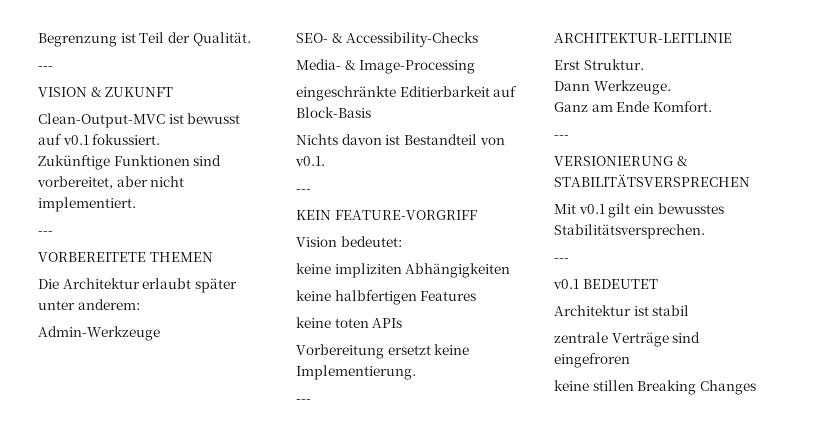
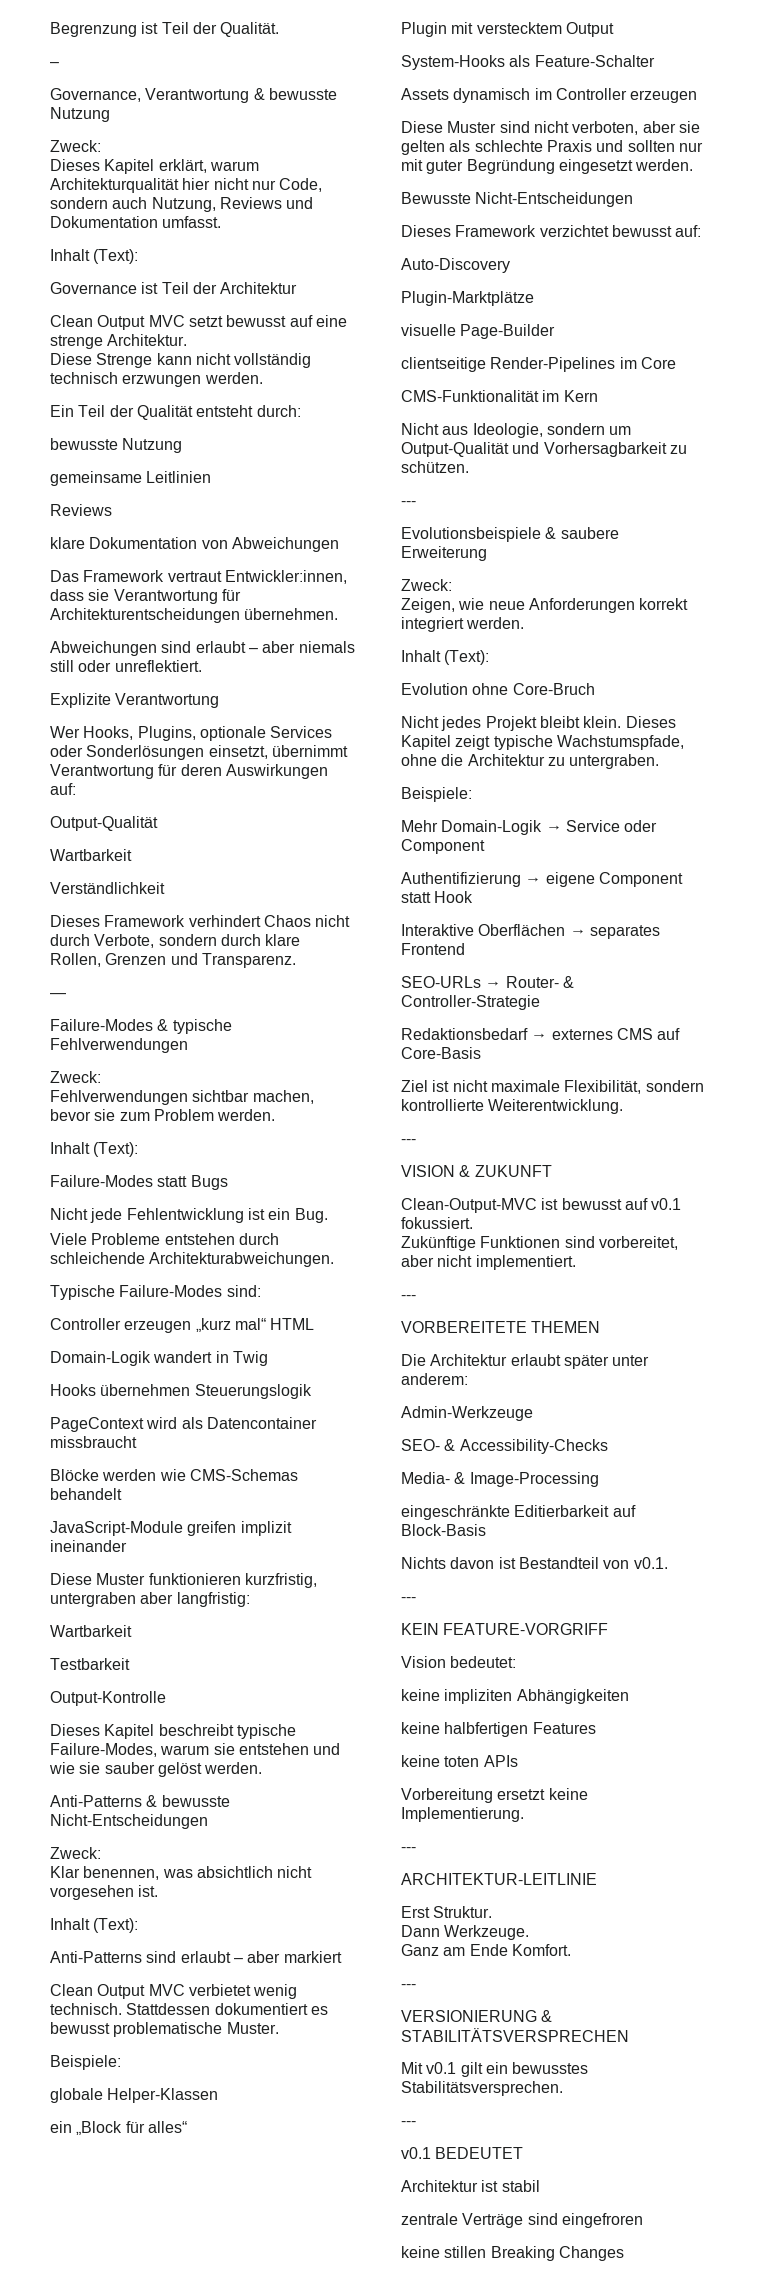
  Begrenzung ist Teil der Qualität.
+ –
+ Governance, Verantwortung & bewusste Nutzung
+ Zweck:
+ Dieses Kapitel erklärt, warum Architekturqualität hier nicht nur Code, sondern auch Nutzung, Reviews und Dokumentation umfasst.
+ Inhalt (Text):
+ Governance ist Teil der Architektur
+ Clean Output MVC setzt bewusst auf eine strenge Architektur.
+ Diese Strenge kann nicht vollständig technisch erzwungen werden.
+ Ein Teil der Qualität entsteht durch:
+ bewusste Nutzung
+ gemeinsame Leitlinien
+ Reviews
+ klare Dokumentation von Abweichungen
+ Das Framework vertraut Entwickler:innen, dass sie Verantwortung für Architekturentscheidungen übernehmen.
+ Abweichungen sind erlaubt – aber niemals still oder unreflektiert.
+ Explizite Verantwortung
+ Wer Hooks, Plugins, optionale Services oder Sonderlösungen einsetzt, übernimmt Verantwortung für deren Auswirkungen auf:
+ Output-Qualität
+ Wartbarkeit
+ Verständlichkeit
+ Dieses Framework verhindert Chaos nicht durch Verbote, sondern durch klare Rollen, Grenzen und Transparenz.
+ —
+ Failure-Modes & typische Fehlverwendungen
+ Zweck:
+ Fehlverwendungen sichtbar machen, bevor sie zum Problem werden.
+ Inhalt (Text):
+ Failure-Modes statt Bugs
+ Nicht jede Fehlentwicklung ist ein Bug.
+ Viele Probleme entstehen durch schleichende Architekturabweichungen.
+ Typische Failure-Modes sind:
+ Controller erzeugen „kurz mal“ HTML
+ Domain-Logik wandert in Twig
+ Hooks übernehmen Steuerungslogik
+ PageContext wird als Datencontainer missbraucht
+ Blöcke werden wie CMS-Schemas behandelt
+ JavaScript-Module greifen implizit ineinander
+ Diese Muster funktionieren kurzfristig, untergraben aber langfristig:
+ Wartbarkeit
+ Testbarkeit
+ Output-Kontrolle
+ Dieses Kapitel beschreibt typische Failure-Modes, warum sie entstehen und wie sie sauber gelöst werden.
+ Anti-Patterns & bewusste Nicht-Entscheidungen
+ Zweck:
+ Klar benennen, was absichtlich nicht vorgesehen ist.
+ Inhalt (Text):
+ Anti-Patterns sind erlaubt – aber markiert
+ Clean Output MVC verbietet wenig technisch. Stattdessen dokumentiert es bewusst problematische Muster.
+ Beispiele:
+ globale Helper-Klassen
+ ein „Block für alles“
+ Plugin mit verstecktem Output
+ System-Hooks als Feature-Schalter
+ Assets dynamisch im Controller erzeugen
+ Diese Muster sind nicht verboten, aber sie gelten als schlechte Praxis und sollten nur mit guter Begründung eingesetzt werden.
+ Bewusste Nicht-Entscheidungen
+ Dieses Framework verzichtet bewusst auf:
+ Auto-Discovery
+ Plugin-Marktplätze
+ visuelle Page-Builder
+ clientseitige Render-Pipelines im Core
+ CMS-Funktionalität im Kern
+ Nicht aus Ideologie, sondern um Output-Qualität und Vorhersagbarkeit zu schützen.
+ ---
+ Evolutionsbeispiele & saubere Erweiterung
+ Zweck:
+ Zeigen, wie neue Anforderungen korrekt integriert werden.
+ Inhalt (Text):
+ Evolution ohne Core-Bruch
+ Nicht jedes Projekt bleibt klein. Dieses Kapitel zeigt typische Wachstumspfade, ohne die Architektur zu untergraben.
+ Beispiele:
+ Mehr Domain-Logik → Service oder Component
+ Authentifizierung → eigene Component statt Hook
+ Interaktive Oberflächen → separates Frontend
+ SEO-URLs → Router- & Controller-Strategie
+ Redaktionsbedarf → externes CMS auf Core-Basis
+ Ziel ist nicht maximale Flexibilität, sondern kontrollierte Weiterentwicklung.

